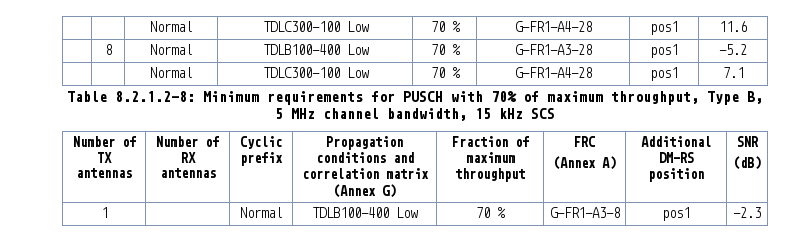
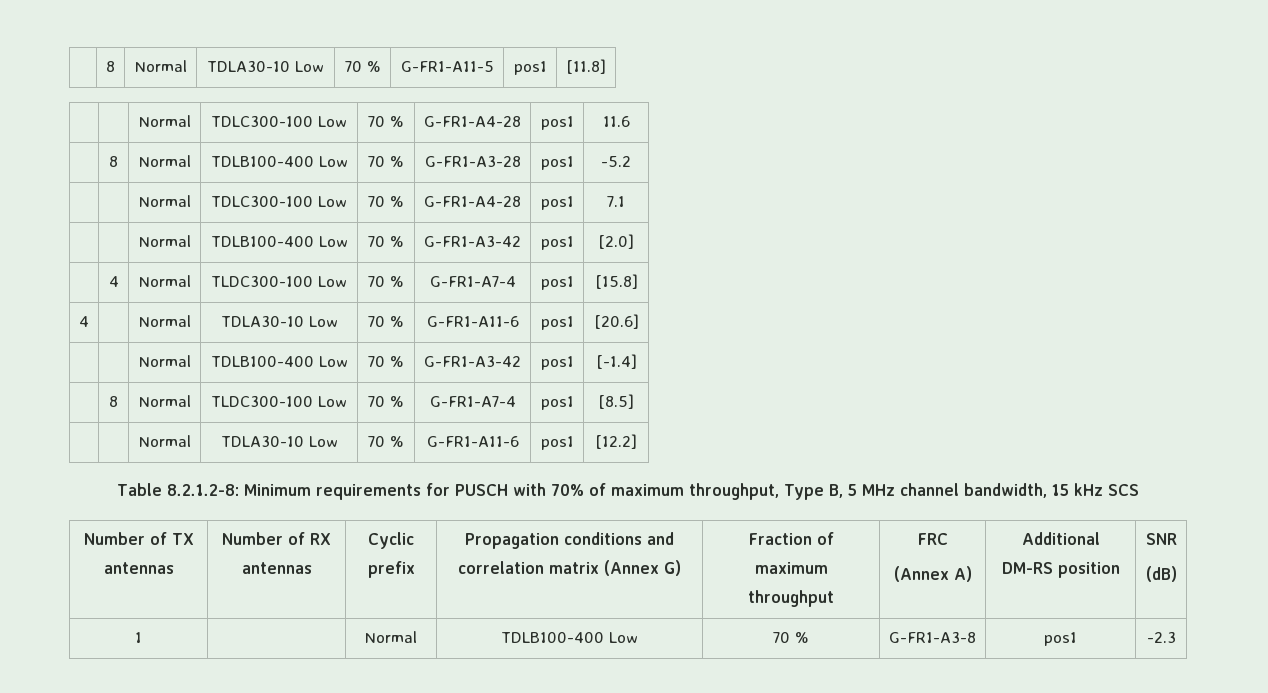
+ | 8 | Normal | TDLA30-10 Low | 70 % | G-FR1-A11-5 | pos1 | [11.8]
+ | | Normal | TDLB100-400 Low | 70 % | G-FR1-A3-42 | pos1 | [2.0]
+ | 4 | Normal | TLDC300-100 Low | 70 % | G-FR1-A7-4 | pos1 | [15.8]
+ 4 | | Normal | TDLA30-10 Low | 70 % | G-FR1-A11-6 | pos1 | [20.6]
+ | | Normal | TDLB100-400 Low | 70 % | G-FR1-A3-42 | pos1 | [-1.4]
+ | 8 | Normal | TLDC300-100 Low | 70 % | G-FR1-A7-4 | pos1 | [8.5]
+ | | Normal | TDLA30-10 Low | 70 % | G-FR1-A11-6 | pos1 | [12.2]

